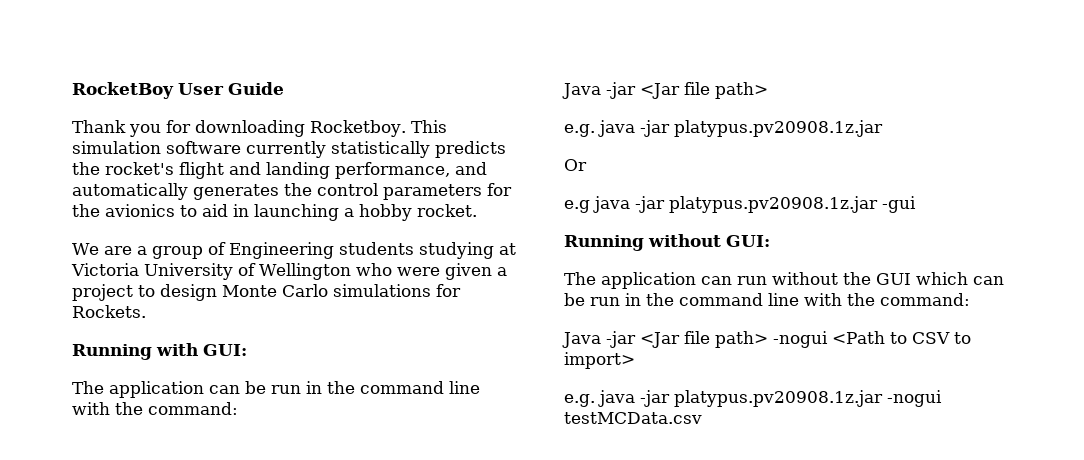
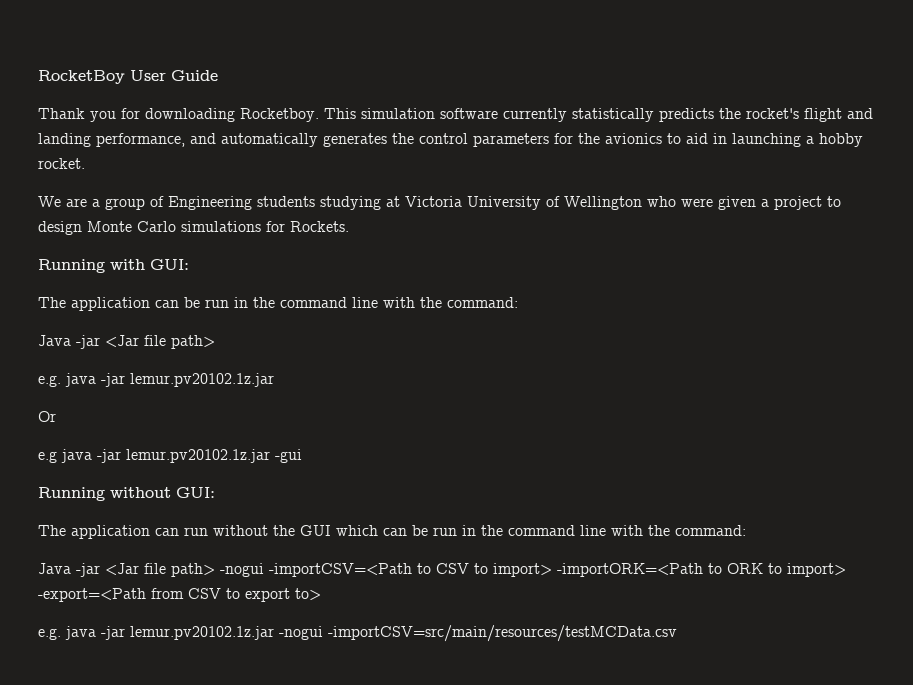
  The application can be run in the command line with the command:
  Java -jar <Jar file path>
- e.g. java -jar platypus.pv20908.1z.jar
+ e.g. java -jar lemur.pv20102.1z.jar
- e.g java -jar platypus.pv20908.1z.jar -gui
+ e.g java -jar lemur.pv20102.1z.jar -gui
- Java -jar <Jar file path> -nogui <Path to CSV to import>
- e.g. java -jar platypus.pv20908.1z.jar -nogui testMCData.csv
+ Java -jar <Jar file path> -nogui -importCSV=<Path to CSV to import> -importORK=<Path to ORK to import> -export=<Path from CSV to export to>
+ e.g. java -jar lemur.pv20102.1z.jar -nogui -importCSV=src/main/resources/testMCData.csv

